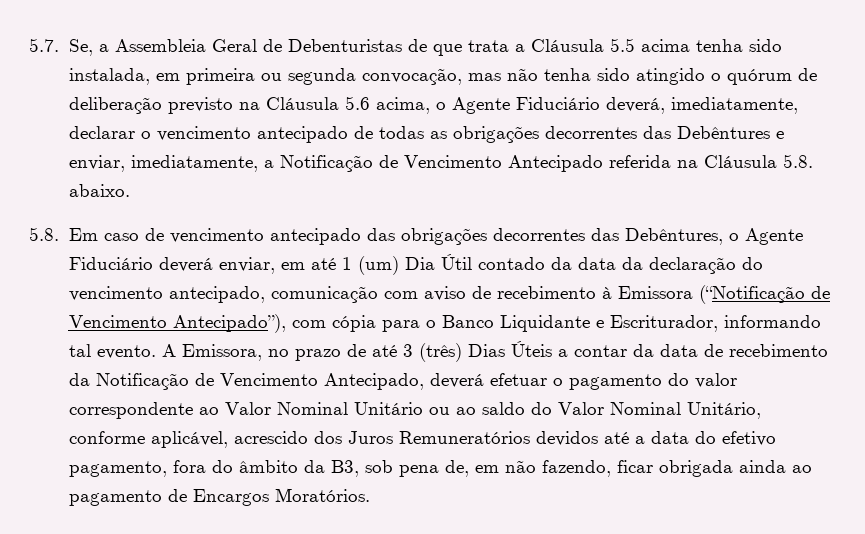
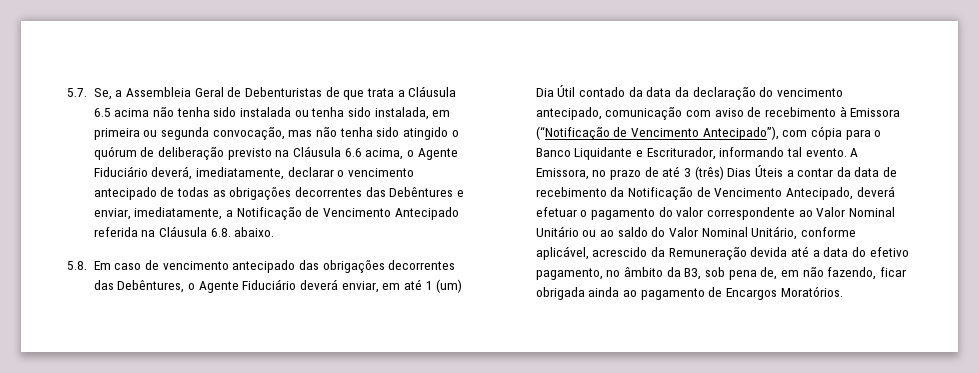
- 5.7. Se, a Assembleia Geral de Debenturistas de que trata a Cláusula 5.5 acima tenha sido instalada, em primeira ou segunda convocação, mas não tenha sido atingido o quórum de deliberação previsto na Cláusula 5.6 acima, o Agente Fiduciário deverá, imediatamente, declarar o vencimento antecipado de todas as obrigações decorrentes das Debêntures e enviar, imediatamente, a Notificação de Vencimento Antecipado referida na Cláusula 5.8. abaixo.
+ 5.7. Se, a Assembleia Geral de Debenturistas de que trata a Cláusula 6.5 acima não tenha sido instalada ou tenha sido instalada, em primeira ou segunda convocação, mas não tenha sido atingido o quórum de deliberação previsto na Cláusula 6.6 acima, o Agente Fiduciário deverá, imediatamente, declarar o vencimento antecipado de todas as obrigações decorrentes das Debêntures e enviar, imediatamente, a Notificação de Vencimento Antecipado referida na Cláusula 6.8. abaixo.
- A Emissora, no prazo de até 3 (três) Dias Úteis a contar da data de recebimento da Notificação de Vencimento Antecipado, deverá efetuar o pagamento do valor correspondente ao Valor Nominal Unitário ou ao saldo do Valor Nominal Unitário, conforme aplicável, acrescido dos Juros Remuneratórios devidos até a data do efetivo pagamento, fora do âmbito da B3, sob pena de, em não fazendo, ficar obrigada ainda ao pagamento de Encargos Moratórios.
+ A Emissora, no prazo de até 3 (três) Dias Úteis a contar da data de recebimento da Notificação de Vencimento Antecipado, deverá efetuar o pagamento do valor correspondente ao Valor Nominal Unitário ou ao saldo do Valor Nominal Unitário, conforme aplicável, acrescido da Remuneração devida até a data do efetivo pagamento, no âmbito da B3, sob pena de, em não fazendo, ficar obrigada ainda ao pagamento de Encargos Moratórios.

